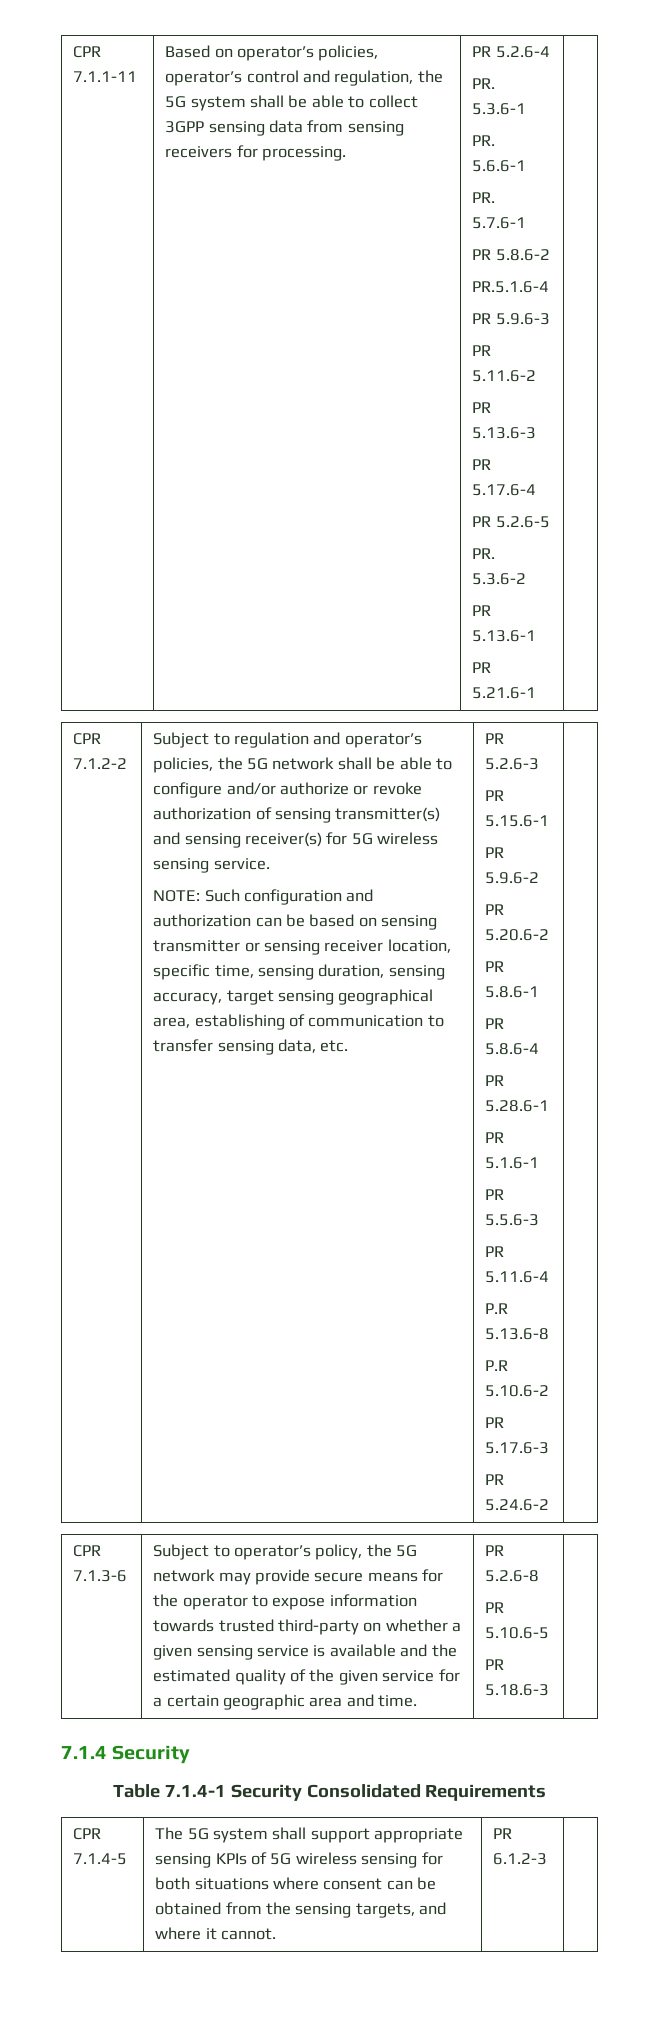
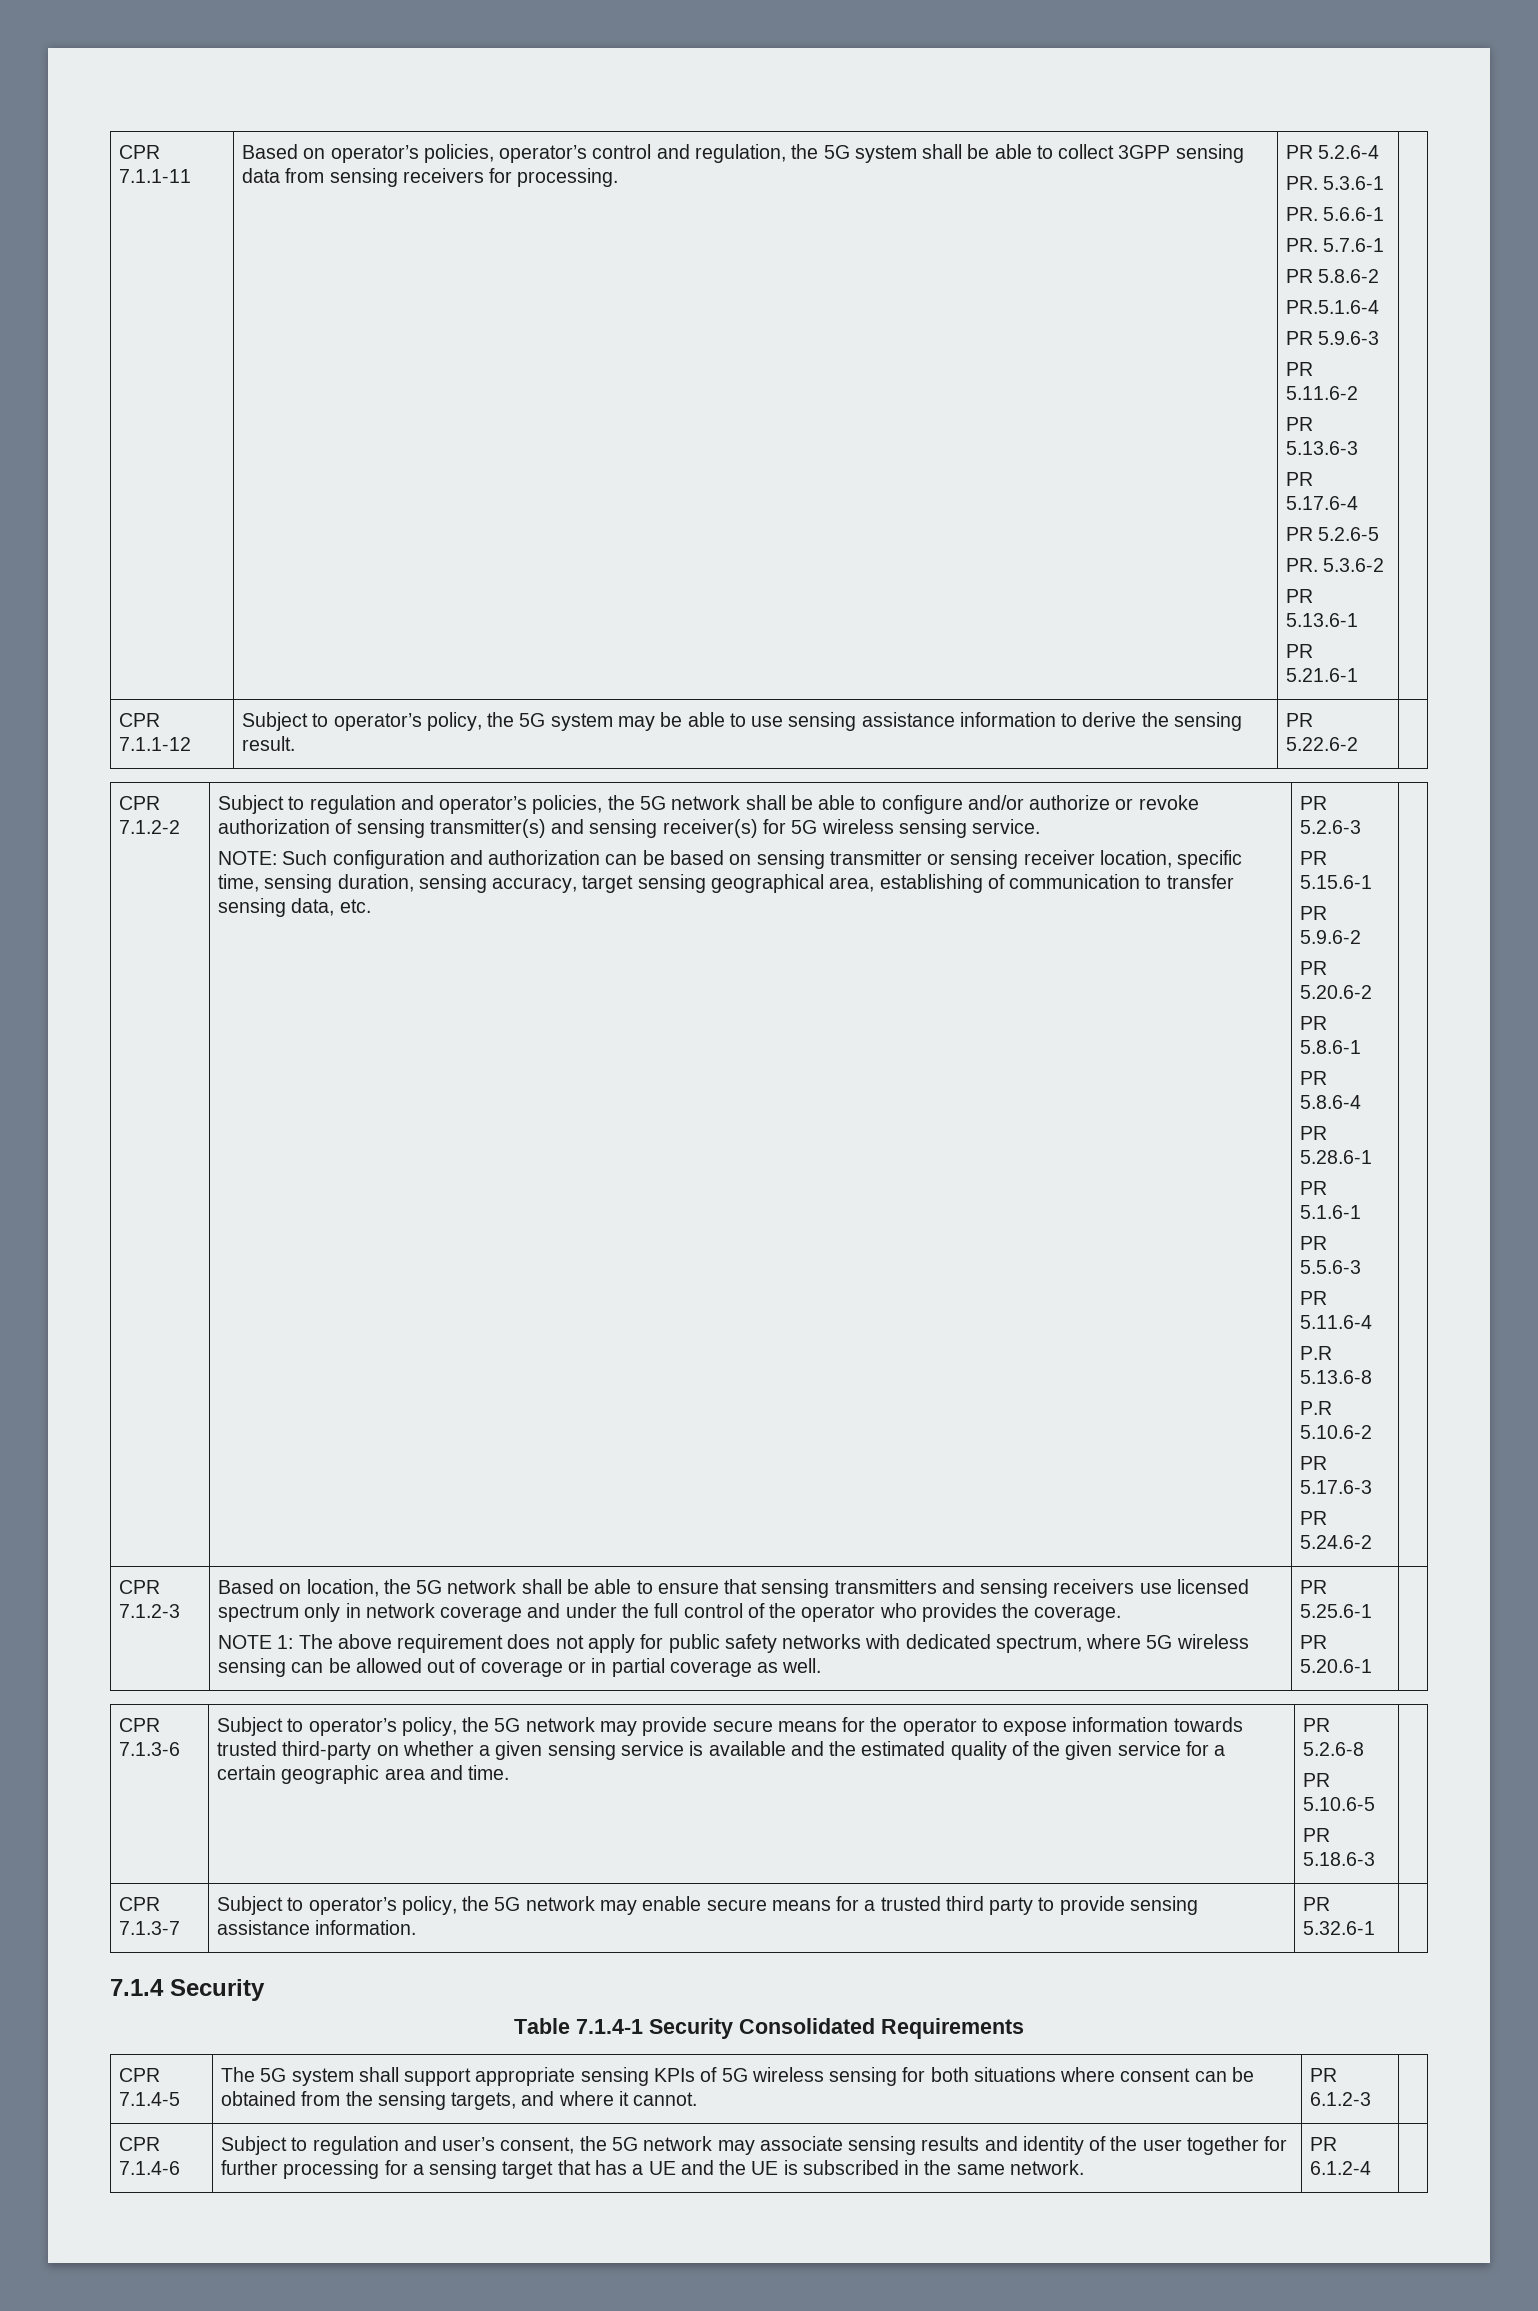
+ CPR 7.1.1-12 | Subject to operator’s policy, the 5G system may be able to use sensing assistance information to derive the sensing result. | PR 5.22.6-2 |
+ CPR 7.1.2-3 | Based on location, the 5G network shall be able to ensure that sensing transmitters and sensing receivers use licensed spectrum only in network coverage and under the full control of the operator who provides the coverage.
+ NOTE 1: The above requirement does not apply for public safety networks with dedicated spectrum, where 5G wireless sensing can be allowed out of coverage or in partial coverage as well. | PR 5.25.6-1
+ PR 5.20.6-1
+ CPR 7.1.3-7 | Subject to operator’s policy, the 5G network may enable secure means for a trusted third party to provide sensing assistance information. | PR 5.32.6-1 |
+ CPR 7.1.4-6 | Subject to regulation and user’s consent, the 5G network may associate sensing results and identity of the user together for further processing for a sensing target that has a UE and the UE is subscribed in the same network. | PR 6.1.2-4

